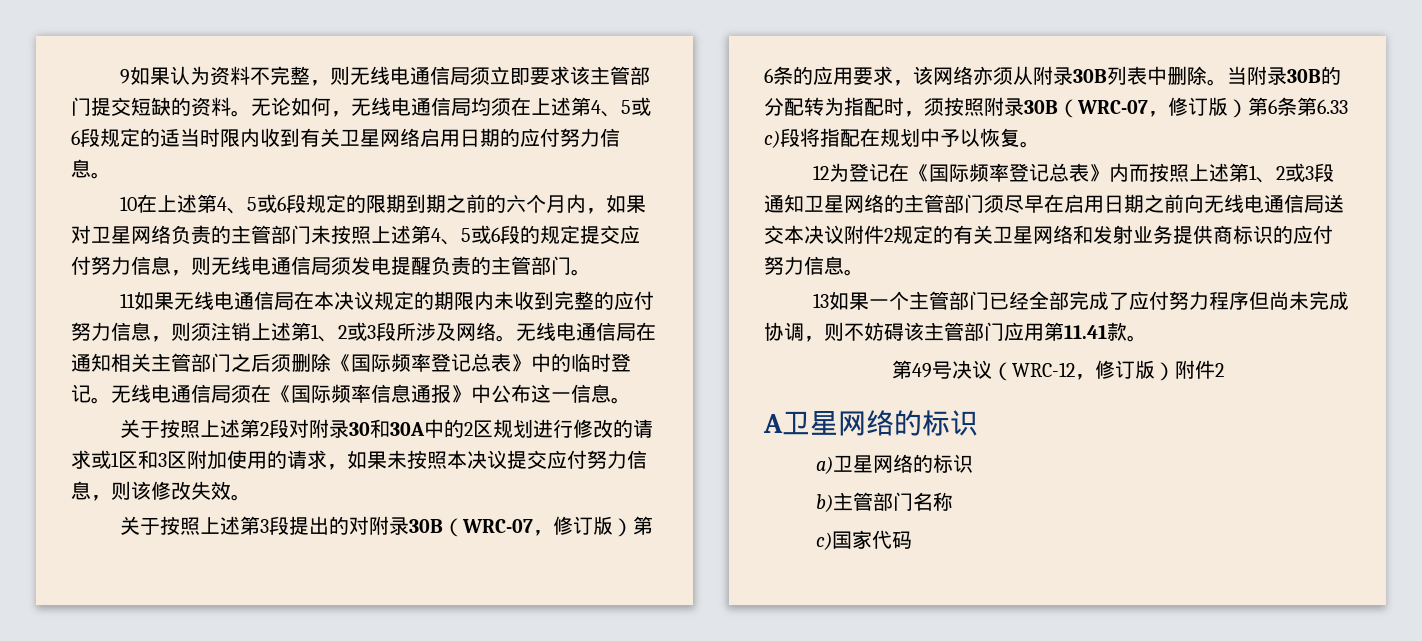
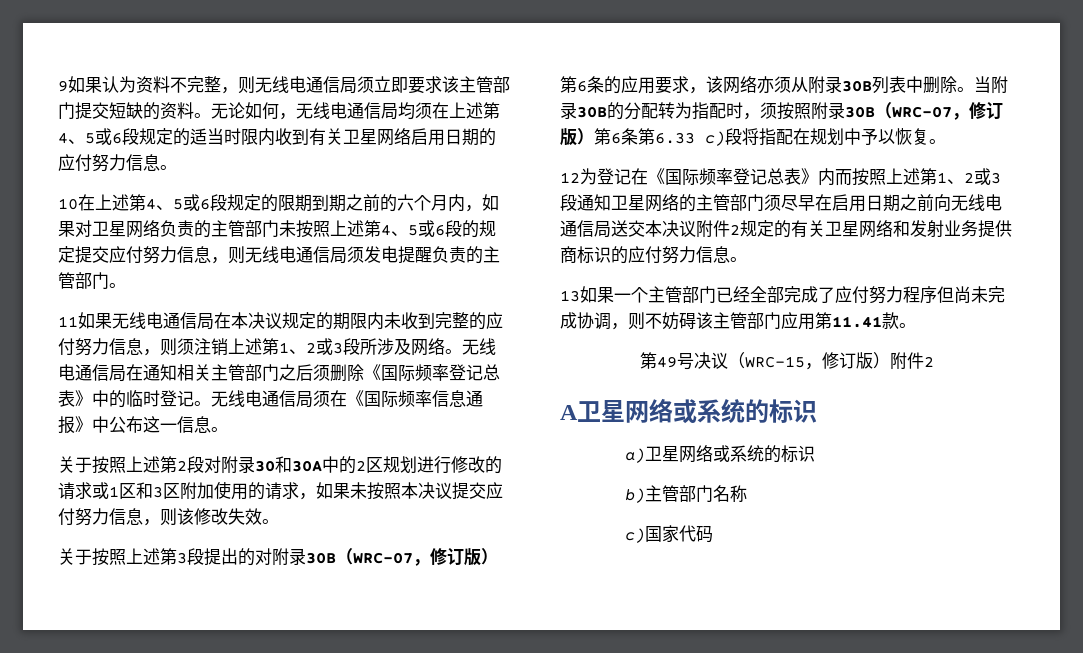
- 第49号决议（WRC-12，修订版）附件2
+ 第49号决议（WRC-15，修订版）附件2
- A卫星网络的标识
+ A卫星网络或系统的标识
- a)卫星网络的标识
+ a)卫星网络或系统的标识

